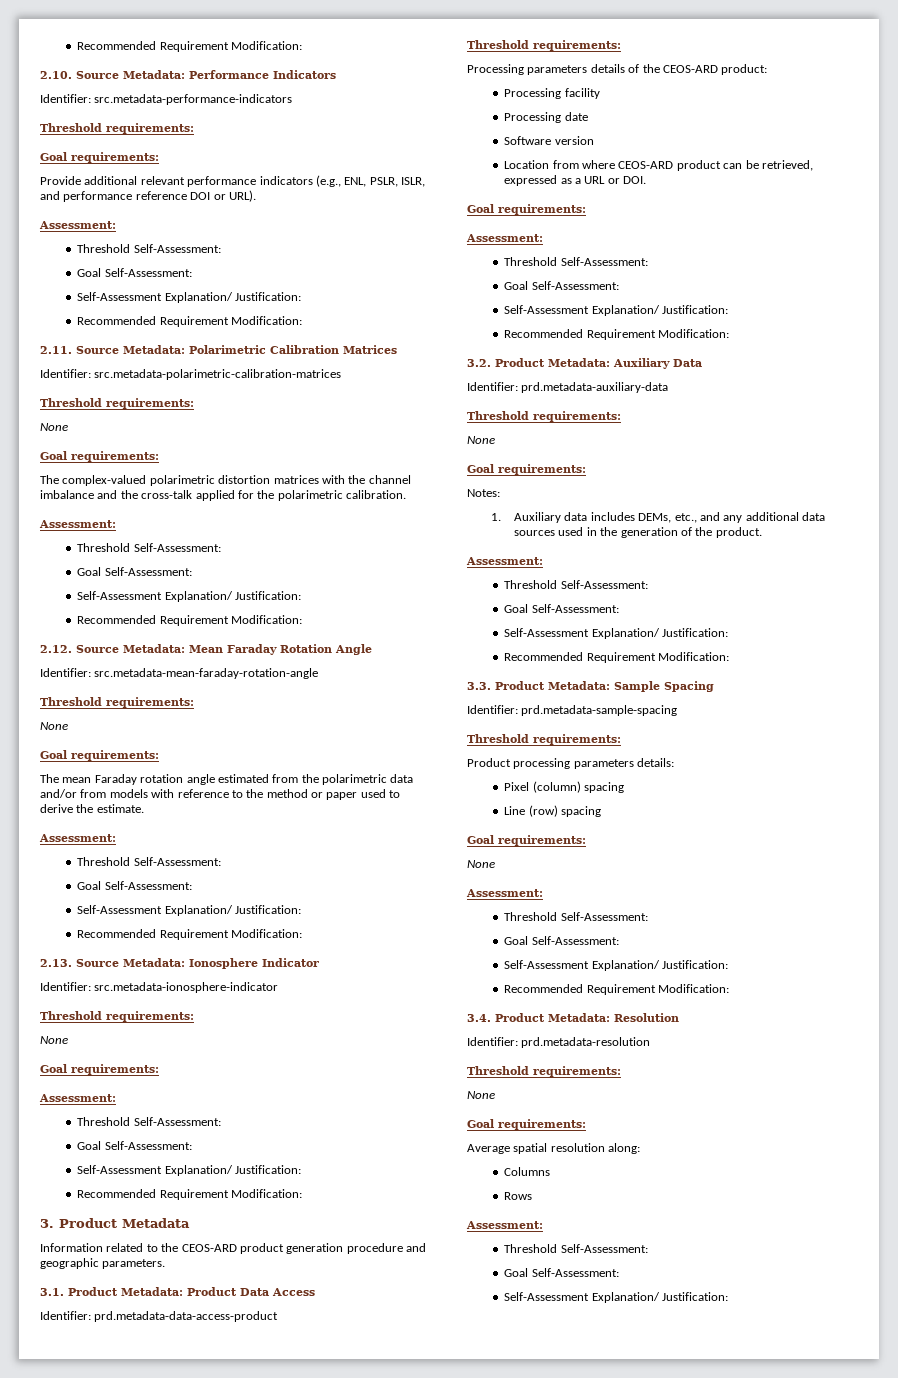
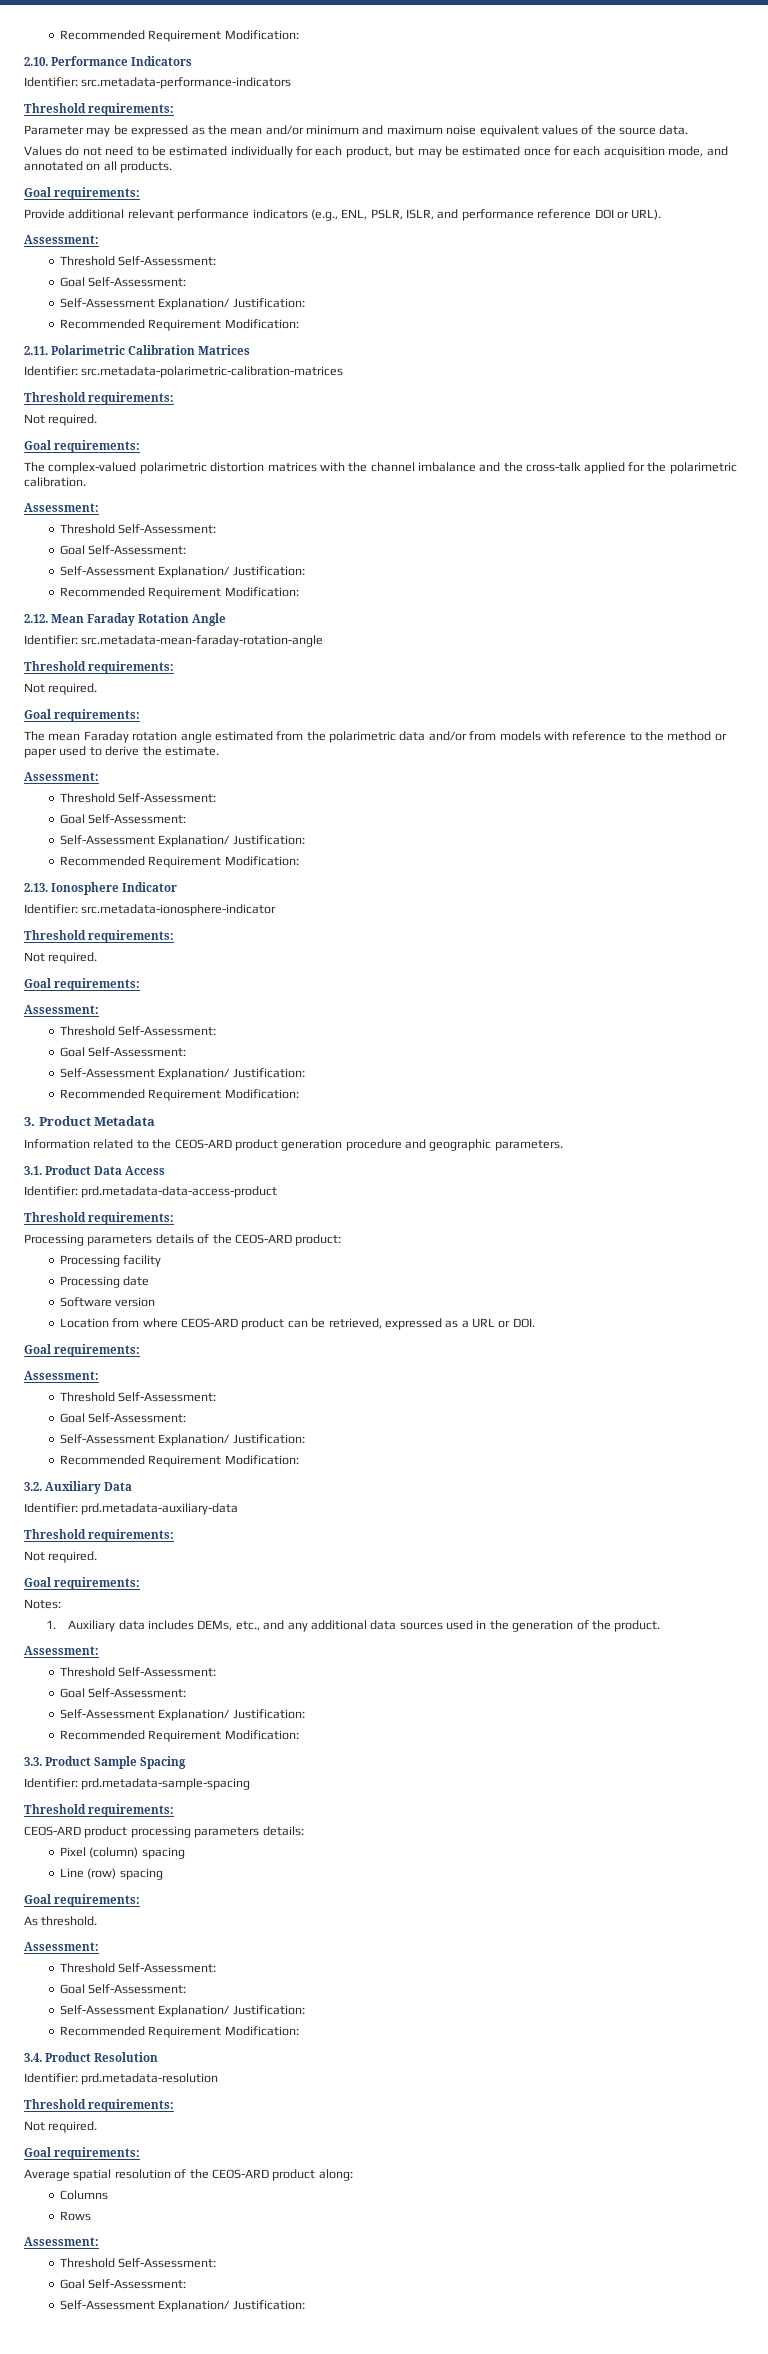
- 2.10. Source Metadata: Performance Indicators
+ 2.10. Performance Indicators
+ Parameter may be expressed as the mean and/or minimum and maximum noise equivalent values of the source data.
+ Values do not need to be estimated individually for each product, but may be estimated once for each acquisition mode, and annotated on all products.
- 2.11. Source Metadata: Polarimetric Calibration Matrices
+ 2.11. Polarimetric Calibration Matrices
  Identifier: src.metadata-polarimetric-calibration-matrices
  Threshold requirements:
- None
+ Not required.
- 2.12. Source Metadata: Mean Faraday Rotation Angle
+ 2.12. Mean Faraday Rotation Angle
  Identifier: src.metadata-mean-faraday-rotation-angle
  Threshold requirements:
- None
+ Not required.
- 2.13. Source Metadata: Ionosphere Indicator
+ 2.13. Ionosphere Indicator
  Identifier: src.metadata-ionosphere-indicator
  Threshold requirements:
- None
+ Not required.
- 3.1. Product Metadata: Product Data Access
+ 3.1. Product Data Access
- 3.2. Product Metadata: Auxiliary Data
+ 3.2. Auxiliary Data
  Identifier: prd.metadata-auxiliary-data
  Threshold requirements:
- None
+ Not required.
- 3.3. Product Metadata: Sample Spacing
+ 3.3. Product Sample Spacing
- Product processing parameters details:
+ CEOS-ARD product processing parameters details:
  Line (row) spacing
  Goal requirements:
- None
+ As threshold.
- 3.4. Product Metadata: Resolution
+ 3.4. Product Resolution
  Identifier: prd.metadata-resolution
  Threshold requirements:
- None
+ Not required.
- Average spatial resolution along:
+ Average spatial resolution of the CEOS-ARD product along:

